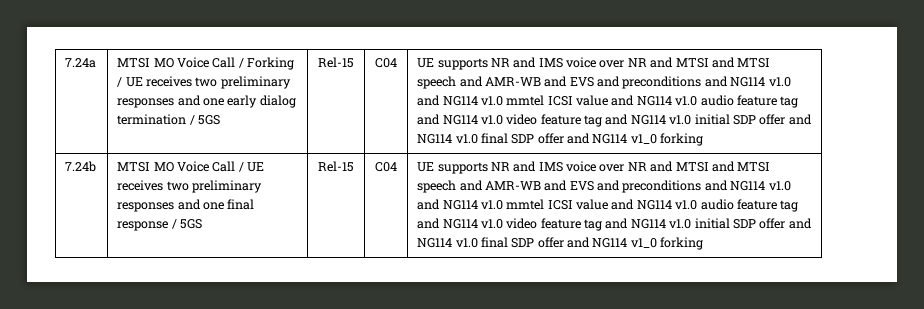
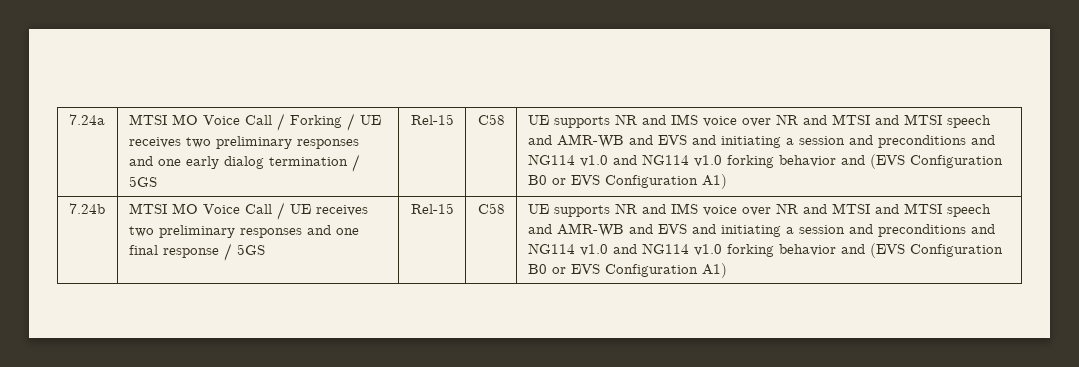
- MTSI MO Voice Call / Forking / UE receives two preliminary responses and one early dialog termination / 5GS | Rel-15 | C04 | UE supports NR and IMS voice over NR and MTSI and MTSI speech and AMR-WB and EVS and preconditions and NG114 v1.0 and NG114 v1.0 mmtel ICSI value and NG114 v1.0 audio feature tag and NG114 v1.0 video feature tag and NG114 v1.0 initial SDP offer and NG114 v1.0 final SDP offer and NG114 v1_0 forking
+ MTSI MO Voice Call / Forking / UE receives two preliminary responses and one early dialog termination / 5GS | Rel-15 | C58 | UE supports NR and IMS voice over NR and MTSI and MTSI speech and AMR-WB and EVS and initiating a session and preconditions and NG114 v1.0 and NG114 v1.0 forking behavior and (EVS Configuration B0 or EVS Configuration A1)
- MTSI MO Voice Call / UE receives two preliminary responses and one final response / 5GS | Rel-15 | C04 | UE supports NR and IMS voice over NR and MTSI and MTSI speech and AMR-WB and EVS and preconditions and NG114 v1.0 and NG114 v1.0 mmtel ICSI value and NG114 v1.0 audio feature tag and NG114 v1.0 video feature tag and NG114 v1.0 initial SDP offer and NG114 v1.0 final SDP offer and NG114 v1_0 forking
+ MTSI MO Voice Call / UE receives two preliminary responses and one final response / 5GS | Rel-15 | C58 | UE supports NR and IMS voice over NR and MTSI and MTSI speech and AMR-WB and EVS and initiating a session and preconditions and NG114 v1.0 and NG114 v1.0 forking behavior and (EVS Configuration B0 or EVS Configuration A1)

